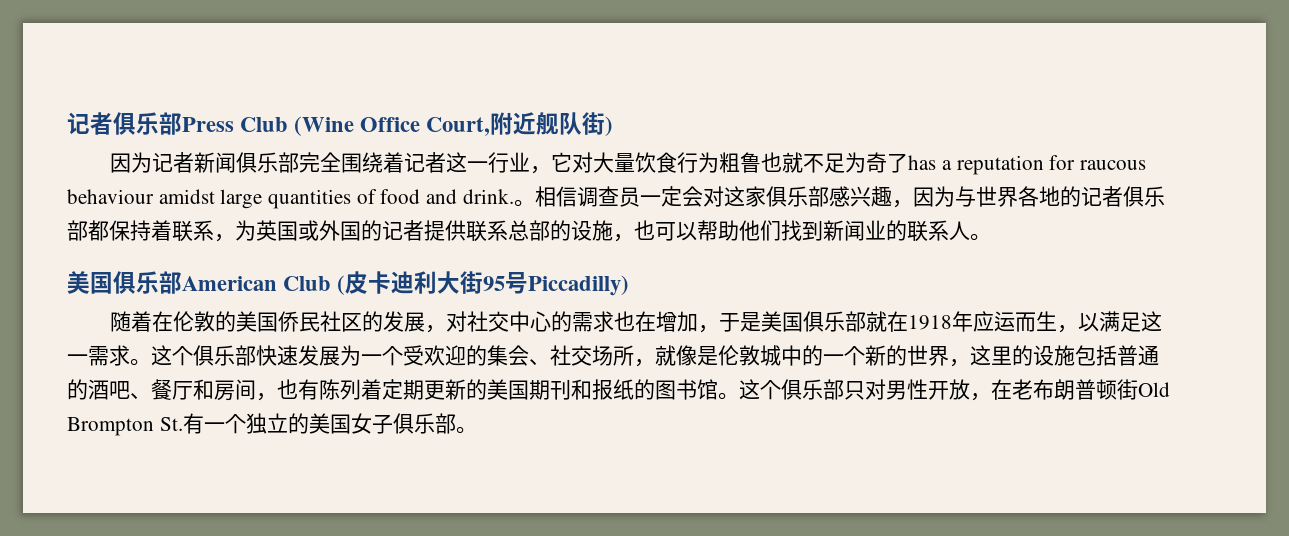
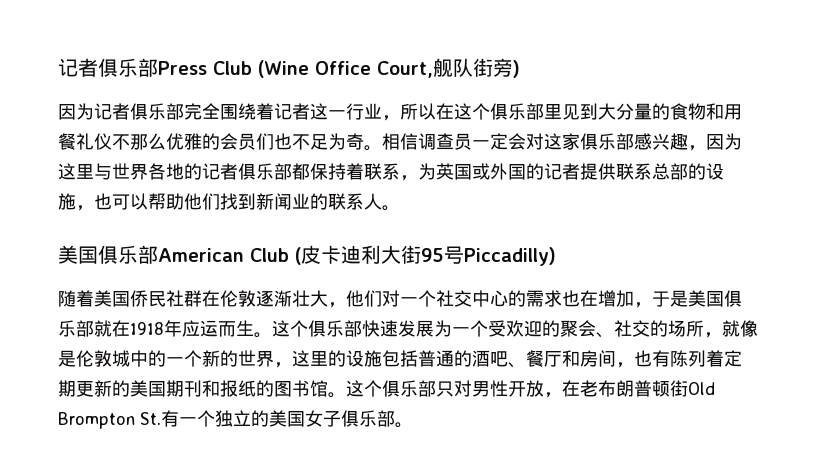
- 记者俱乐部Press Club (Wine Office Court,附近舰队街)
+ 记者俱乐部Press Club (Wine Office Court,舰队街旁)
- 因为记者新闻俱乐部完全围绕着记者这一行业，它对大量饮食行为粗鲁也就不足为奇了has a reputation for raucous behaviour amidst large quantities of food and drink.。
+ 因为记者俱乐部完全围绕着记者这一行业，所以在这个俱乐部里见到大分量的食物和用餐礼仪不那么优雅的会员们也不足为奇。
- 相信调查员一定会对这家俱乐部感兴趣，因为与世界各地的记者俱乐部都保持着联系，为英国或外国的记者提供联系总部的设施，也可以帮助他们找到新闻业的联系人。
+ 相信调查员一定会对这家俱乐部感兴趣，因为这里与世界各地的记者俱乐部都保持着联系，为英国或外国的记者提供联系总部的设施，也可以帮助他们找到新闻业的联系人。
- 随着在伦敦的美国侨民社区的发展，对社交中心的需求也在增加，于是美国俱乐部就在1918年应运而生，以满足这一需求。
+ 随着美国侨民社群在伦敦逐渐壮大，他们对一个社交中心的需求也在增加，于是美国俱乐部就在1918年应运而生。
- 这个俱乐部快速发展为一个受欢迎的集会、社交场所，就像是伦敦城中的一个新的世界，这里的设施包括普通的酒吧、餐厅和房间，也有陈列着定期更新的美国期刊和报纸的图书馆。
+ 这个俱乐部快速发展为一个受欢迎的聚会、社交的场所，就像是伦敦城中的一个新的世界，这里的设施包括普通的酒吧、餐厅和房间，也有陈列着定期更新的美国期刊和报纸的图书馆。

